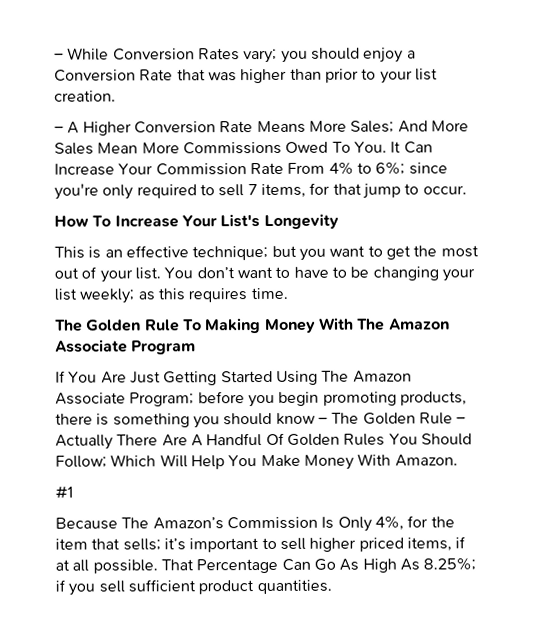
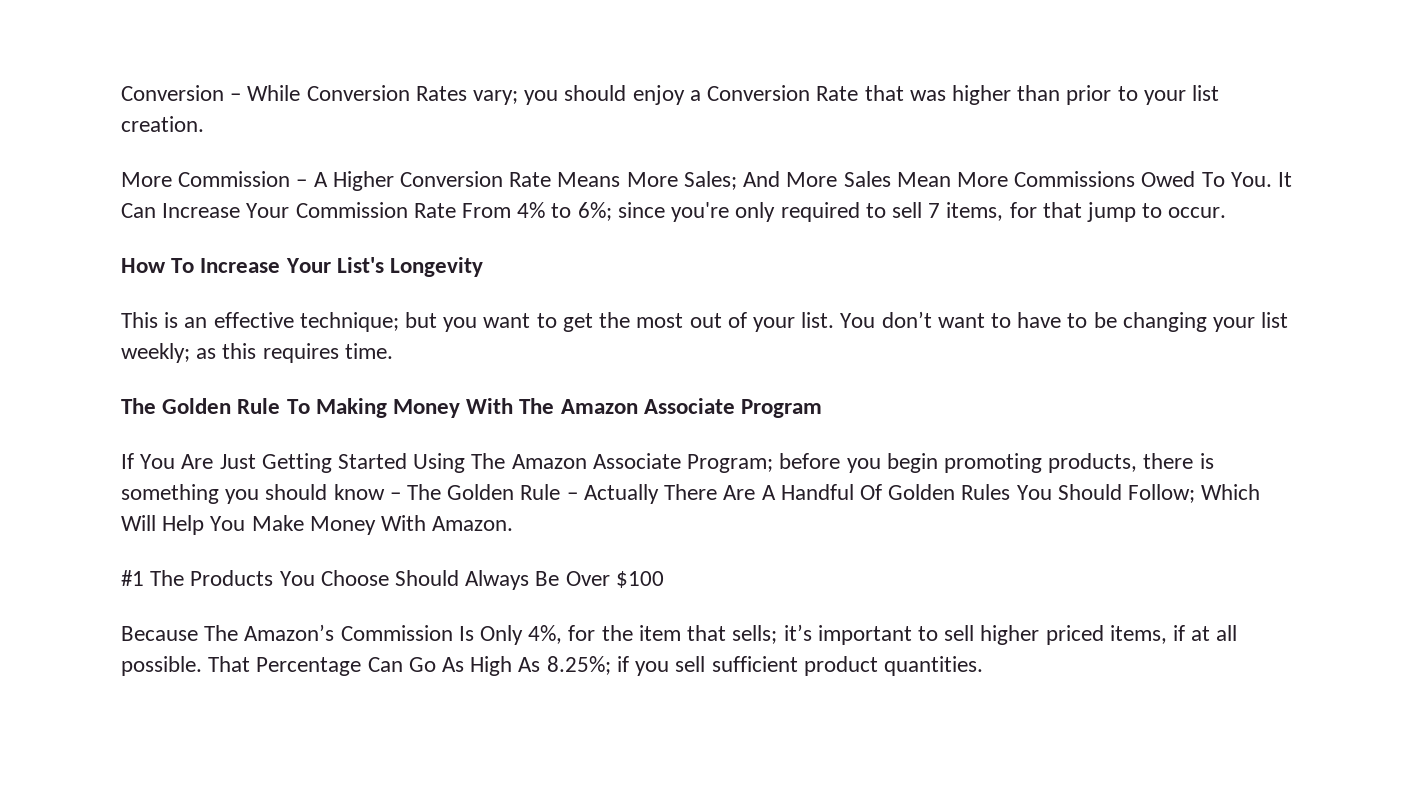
- – While Conversion Rates vary; you should enjoy a Conversion Rate that was higher than prior to your list creation.
+ Conversion – While Conversion Rates vary; you should enjoy a Conversion Rate that was higher than prior to your list creation.
- – A Higher Conversion Rate Means More Sales; And More Sales Mean More Commissions Owed To You. It Can Increase Your Commission Rate From 4% to 6%; since you're only required to sell 7 items, for that jump to occur.
+ More Commission – A Higher Conversion Rate Means More Sales; And More Sales Mean More Commissions Owed To You. It Can Increase Your Commission Rate From 4% to 6%; since you're only required to sell 7 items, for that jump to occur.
- #1
+ #1 The Products You Choose Should Always Be Over $100

